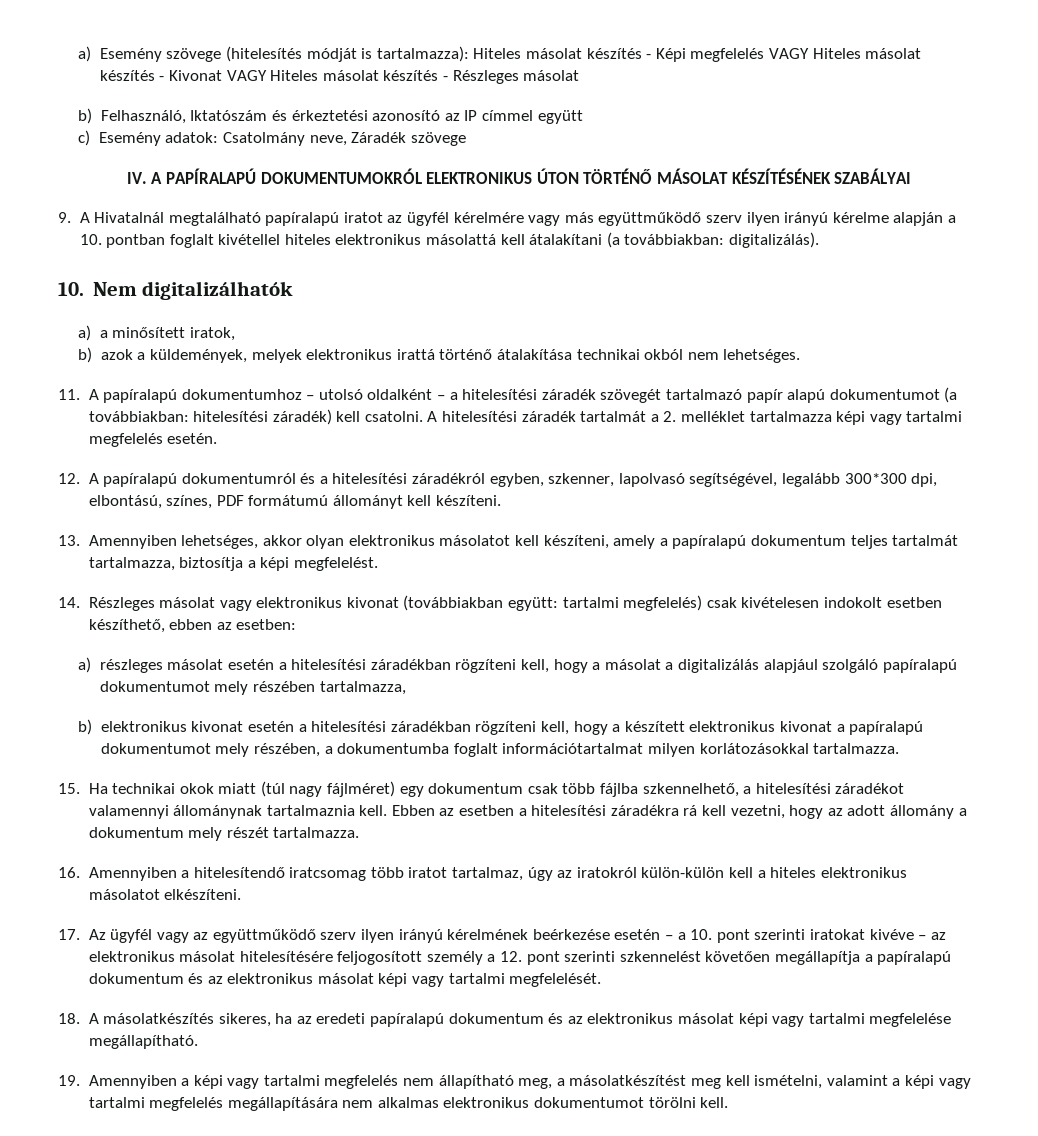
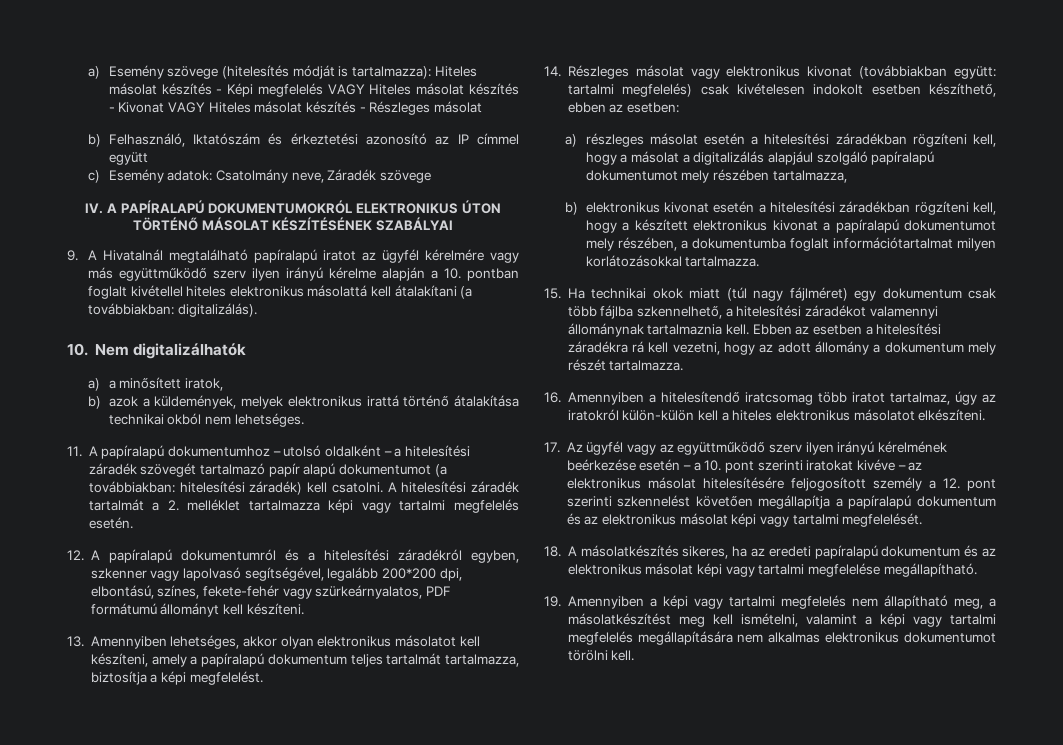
- 12. A papíralapú dokumentumról és a hitelesítési záradékról egyben, szkenner, lapolvasó segítségével, legalább 300*300 dpi, elbontású, színes, PDF formátumú állományt kell készíteni.
+ 12. A papíralapú dokumentumról és a hitelesítési záradékról egyben, szkenner vagy lapolvasó segítségével, legalább 200*200 dpi, elbontású, színes, fekete-fehér vagy szürkeárnyalatos, PDF formátumú állományt kell készíteni.

